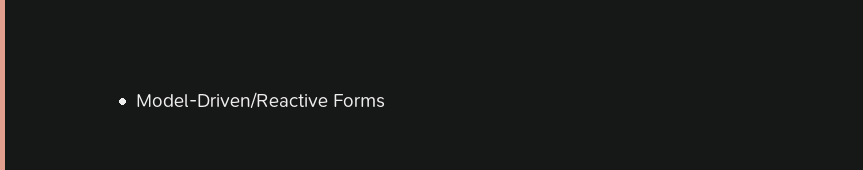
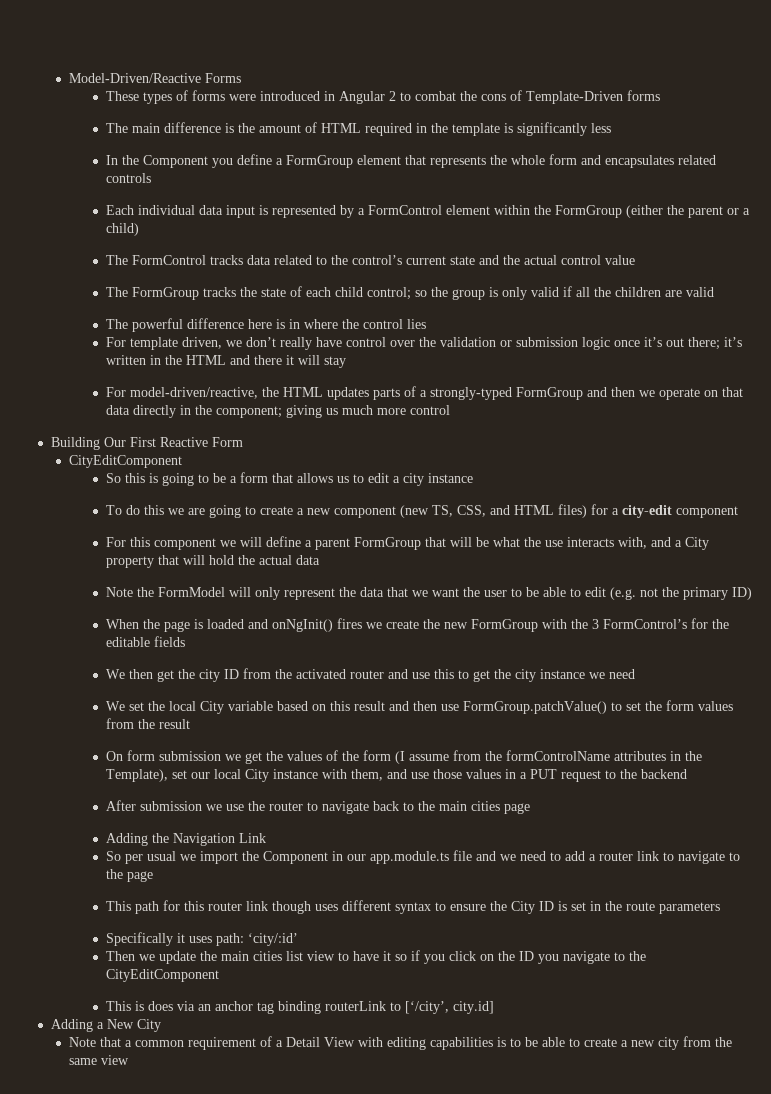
+ These types of forms were introduced in Angular 2 to combat the cons of Template-Driven forms
+ The main difference is the amount of HTML required in the template is significantly less
+ In the Component you define a FormGroup element that represents the whole form and encapsulates related controls
+ Each individual data input is represented by a FormControl element within the FormGroup (either the parent or a child)
+ The FormControl tracks data related to the control’s current state and the actual control value
+ The FormGroup tracks the state of each child control; so the group is only valid if all the children are valid
+ The powerful difference here is in where the control lies
+ For template driven, we don’t really have control over the validation or submission logic once it’s out there; it’s written in the HTML and there it will stay
+ For model-driven/reactive, the HTML updates parts of a strongly-typed FormGroup and then we operate on that data directly in the component; giving us much more control
+ Building Our First Reactive Form
+ CityEditComponent
+ So this is going to be a form that allows us to edit a city instance
+ To do this we are going to create a new component (new TS, CSS, and HTML files) for a city-edit component
+ For this component we will define a parent FormGroup that will be what the use interacts with, and a City property that will hold the actual data
+ Note the FormModel will only represent the data that we want the user to be able to edit (e.g. not the primary ID)
+ When the page is loaded and onNgInit() fires we create the new FormGroup with the 3 FormControl’s for the editable fields
+ We then get the city ID from the activated router and use this to get the city instance we need
+ We set the local City variable based on this result and then use FormGroup.patchValue() to set the form values from the result
+ On form submission we get the values of the form (I assume from the formControlName attributes in the Template), set our local City instance with them, and use those values in a PUT request to the backend
+ After submission we use the router to navigate back to the main cities page
+ Adding the Navigation Link
+ So per usual we import the Component in our app.module.ts file and we need to add a router link to navigate to the page
+ This path for this router link though uses different syntax to ensure the City ID is set in the route parameters
+ Specifically it uses path: ‘city/:id’
+ Then we update the main cities list view to have it so if you click on the ID you navigate to the CityEditComponent
+ This is does via an anchor tag binding routerLink to [‘/city’, city.id]
+ Adding a New City
+ Note that a common requirement of a Detail View with editing capabilities is to be able to create a new city from the same view

